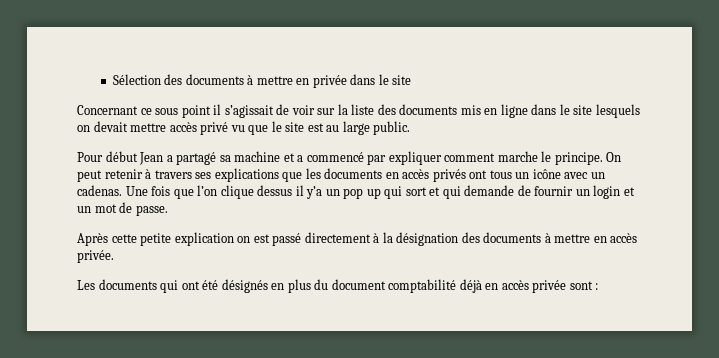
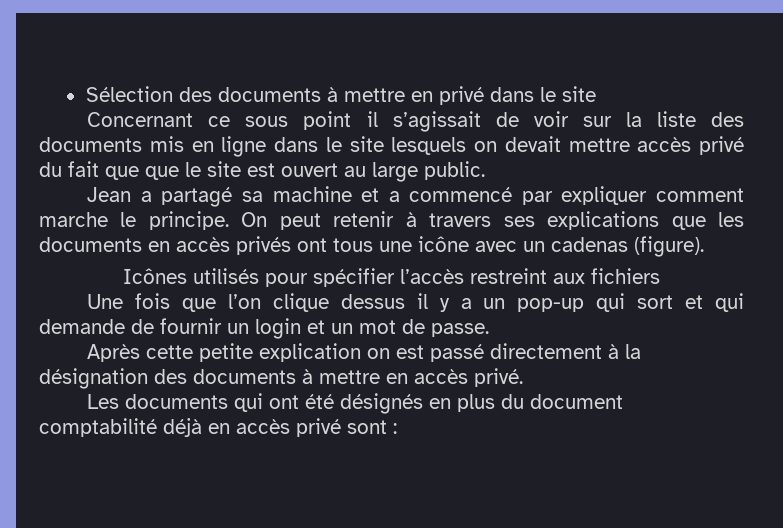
- Sélection des documents à mettre en privée dans le site
+ Sélection des documents à mettre en privé dans le site
- Concernant ce sous point il s’agissait de voir sur la liste des documents mis en ligne dans le site lesquels on devait mettre accès privé vu que le site est au large public.
+ Concernant ce sous point il s’agissait de voir sur la liste des documents mis en ligne dans le site lesquels on devait mettre accès privé du fait que que le site est ouvert au large public.
- Pour début Jean a partagé sa machine et a commencé par expliquer comment marche le principe.
+ Jean a partagé sa machine et a commencé par expliquer comment marche le principe.
- On peut retenir à travers ses explications que les documents en accès privés ont tous un icône avec un cadenas. Une fois que l’on clique dessus il y’a un pop up qui sort et qui demande de fournir un login et un mot de passe.
+ On peut retenir à travers ses explications que les documents en accès privés ont tous une icône avec un cadenas (figure).
+ Icônes utilisés pour spécifier l’accès restreint aux fichiers
+ Une fois que l’on clique dessus il y a un pop-up qui sort et qui demande de fournir un login et un mot de passe.
- Après cette petite explication on est passé directement à la désignation des documents à mettre en accès privée.
+ Après cette petite explication on est passé directement à la désignation des documents à mettre en accès privé.
- Les documents qui ont été désignés en plus du document comptabilité déjà en accès privée sont :
+ Les documents qui ont été désignés en plus du document comptabilité déjà en accès privé sont :

